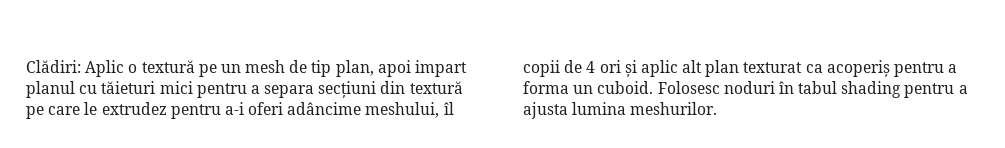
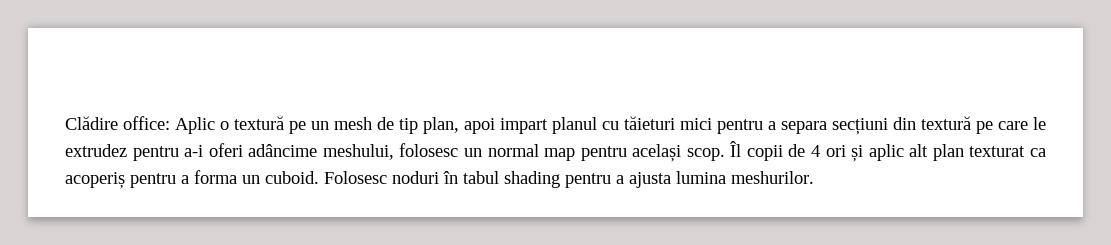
- Clădiri: Aplic o textură pe un mesh de tip plan, apoi impart planul cu tăieturi mici pentru a separa secțiuni din textură pe care le extrudez pentru a-i oferi adâncime meshului, îl copii de 4 ori și aplic alt plan texturat ca acoperiș pentru a forma un cuboid.
+ Clădire office: Aplic o textură pe un mesh de tip plan, apoi impart planul cu tăieturi mici pentru a separa secțiuni din textură pe care le extrudez pentru a-i oferi adâncime meshului, folosesc un normal map pentru același scop. Îl copii de 4 ori și aplic alt plan texturat ca acoperiș pentru a forma un cuboid.

